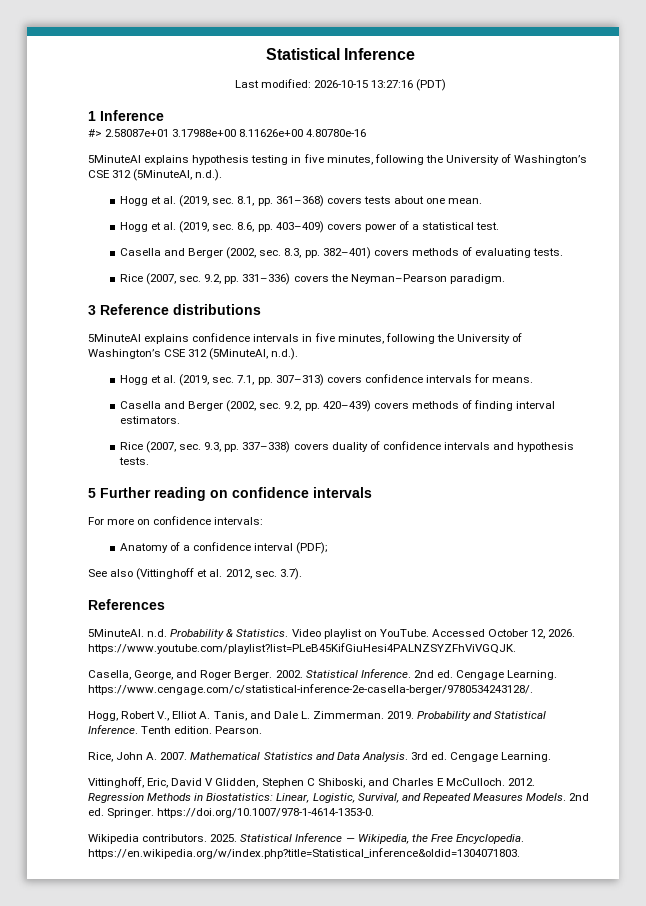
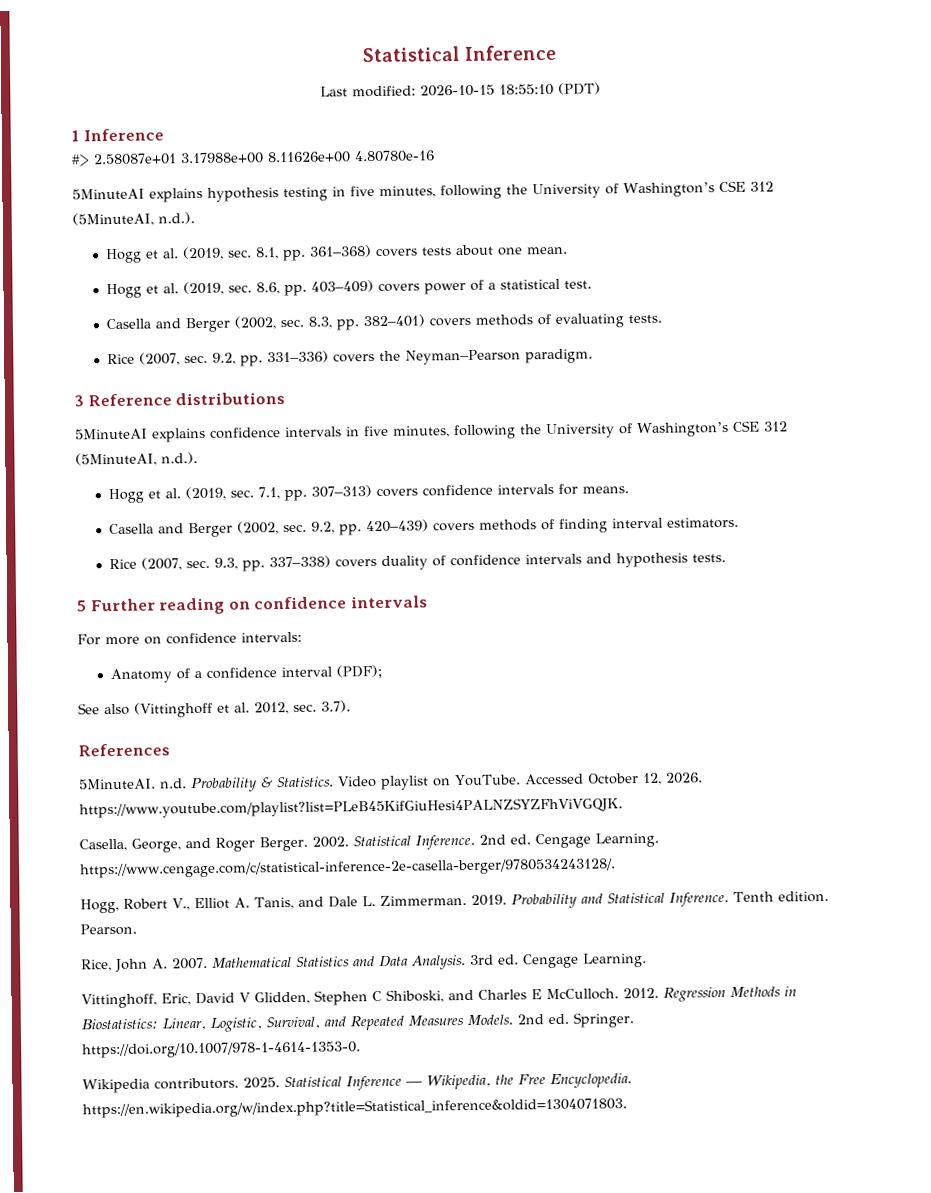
- Last modified: 2026-10-15 13:27:16 (PDT)
+ Last modified: 2026-10-15 18:55:10 (PDT)

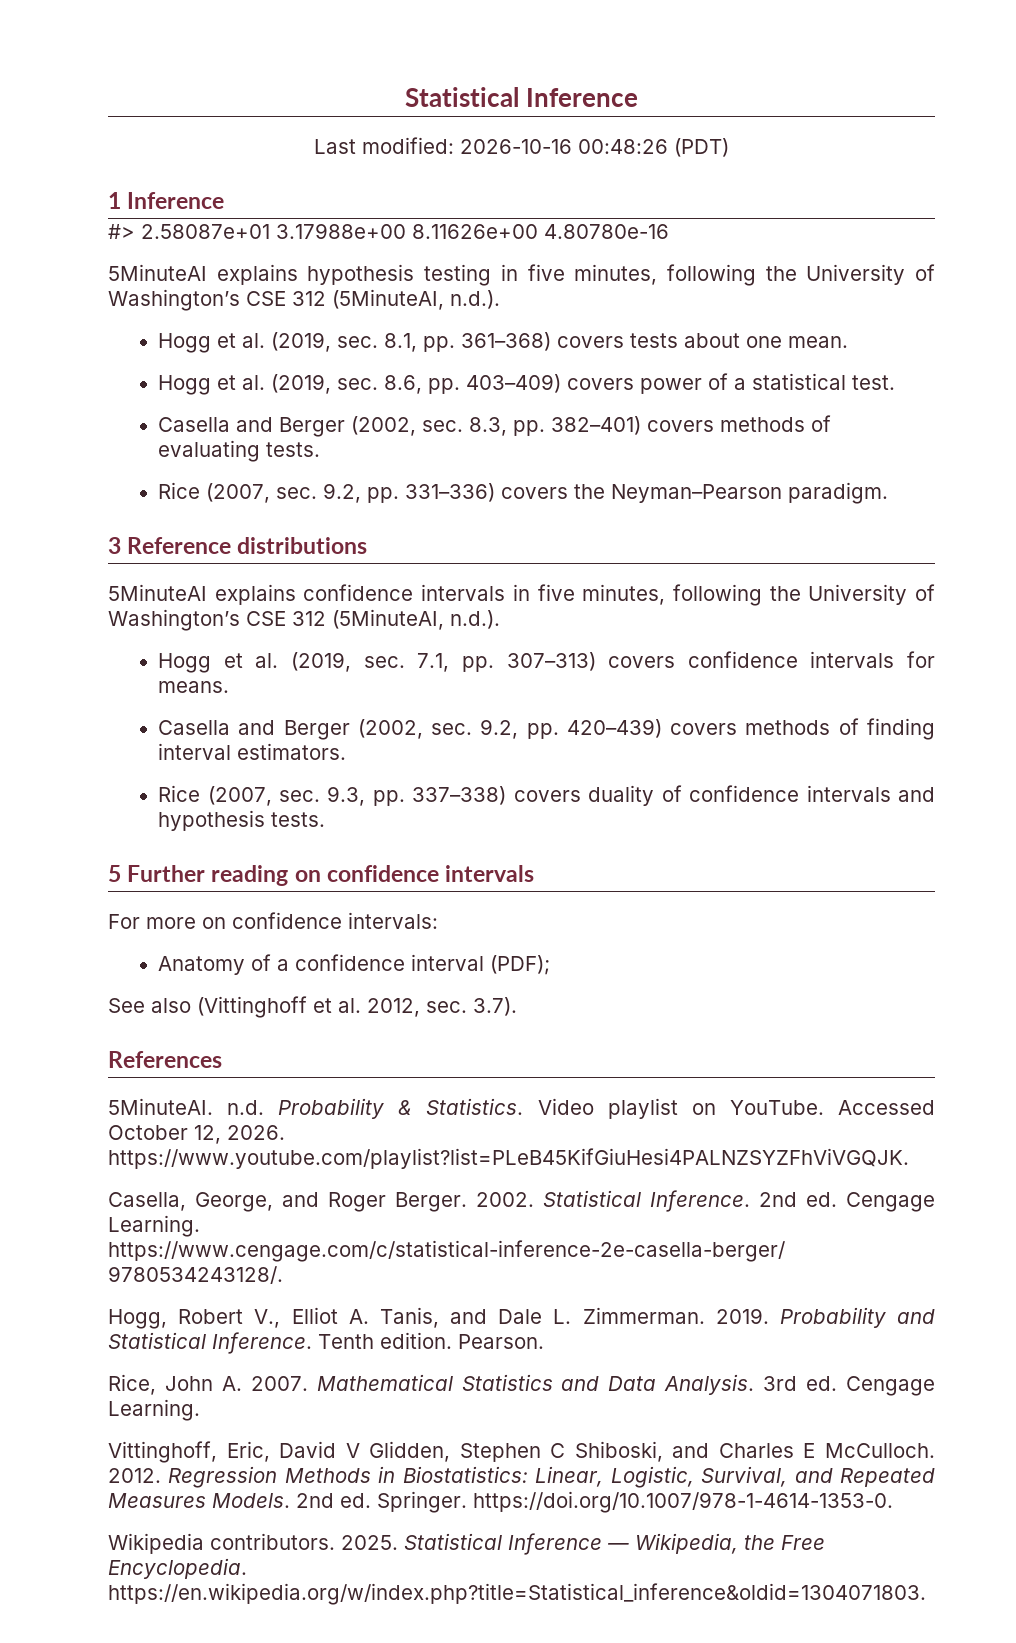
- Last modified: 2026-10-15 18:55:10 (PDT)
+ Last modified: 2026-10-16 00:48:26 (PDT)

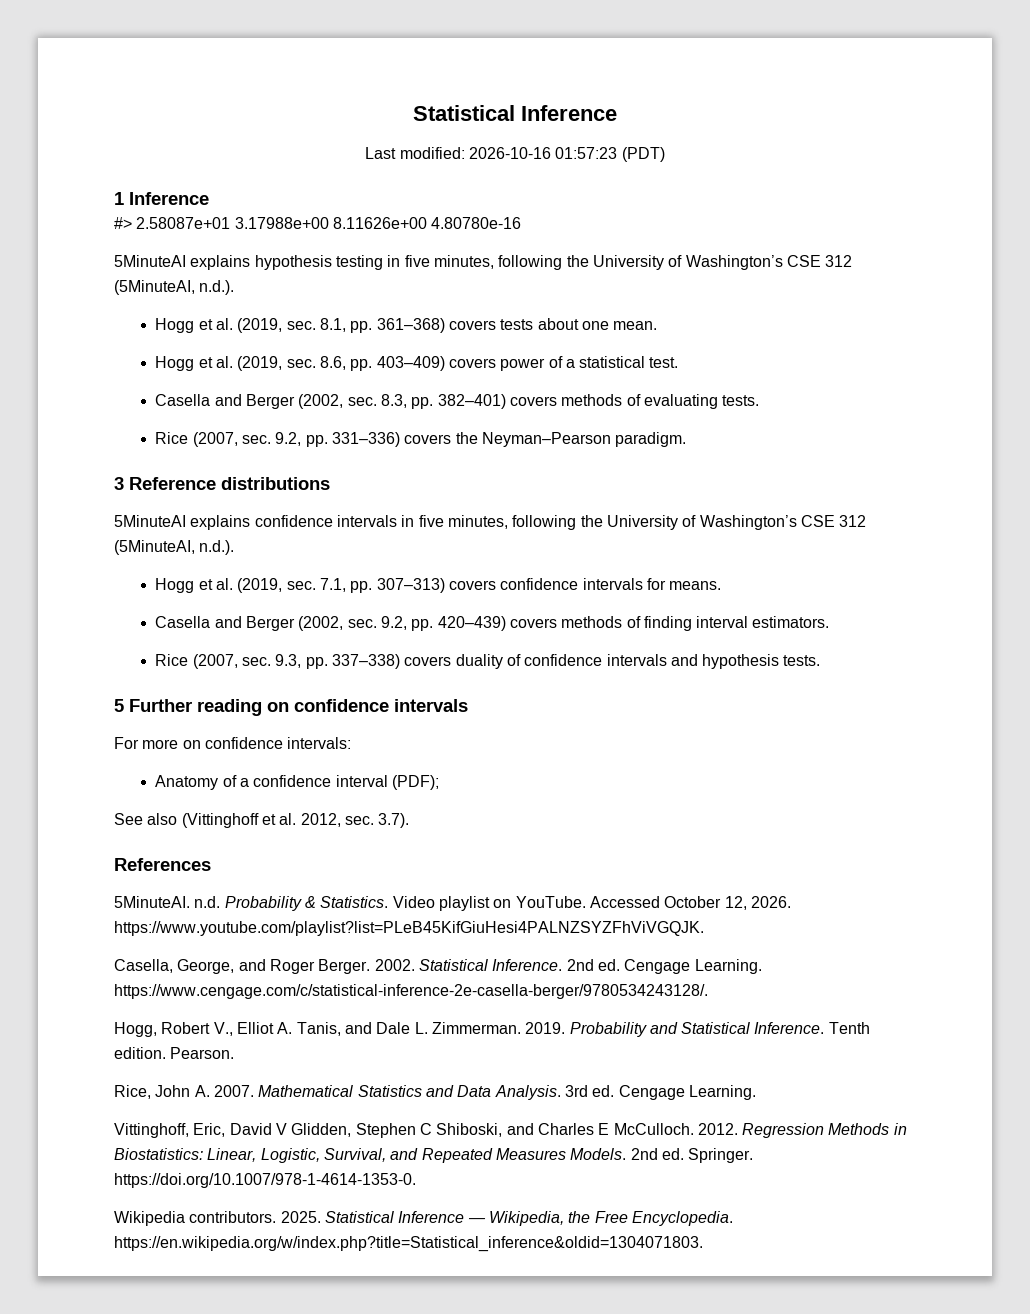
- Last modified: 2026-10-16 00:48:26 (PDT)
+ Last modified: 2026-10-16 01:57:23 (PDT)

